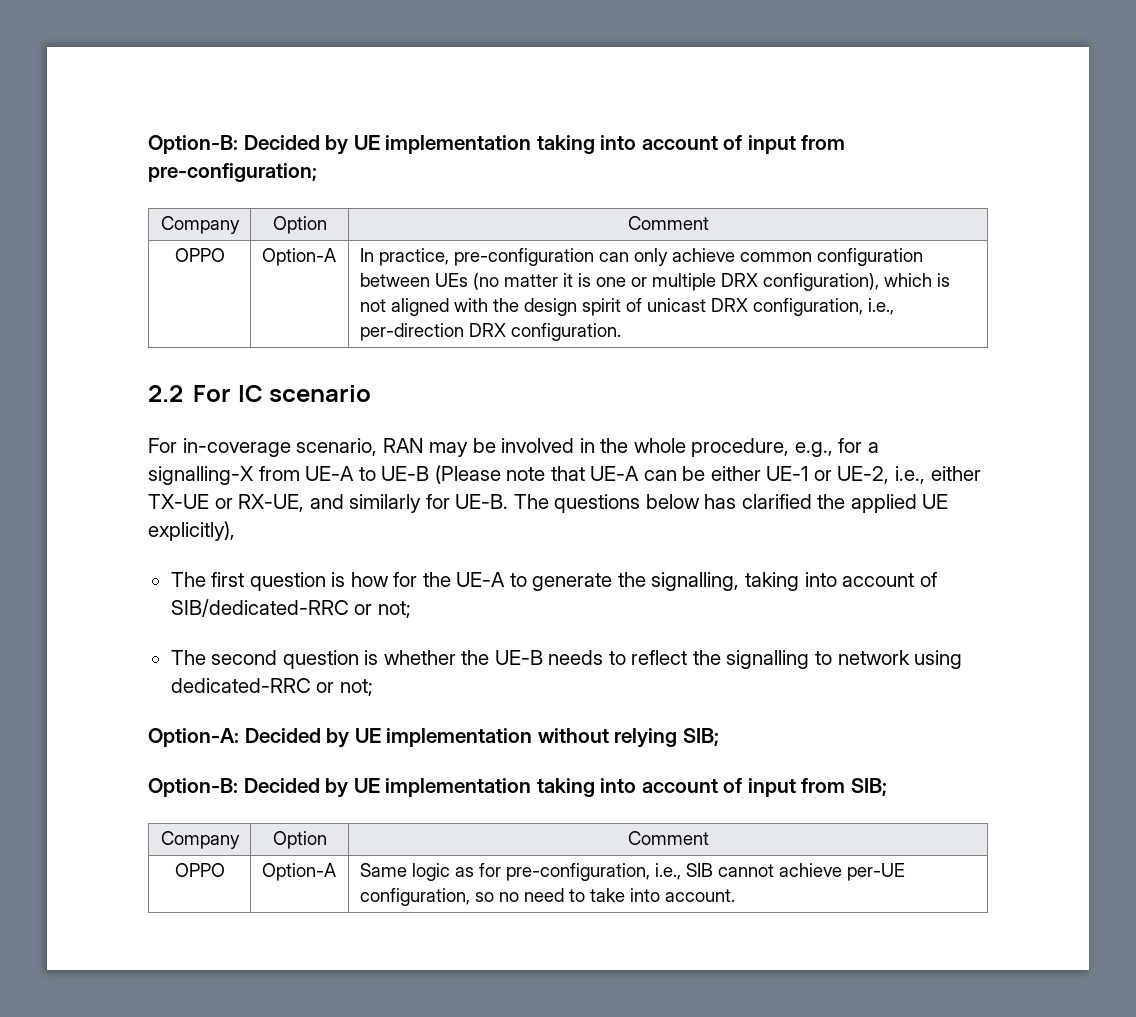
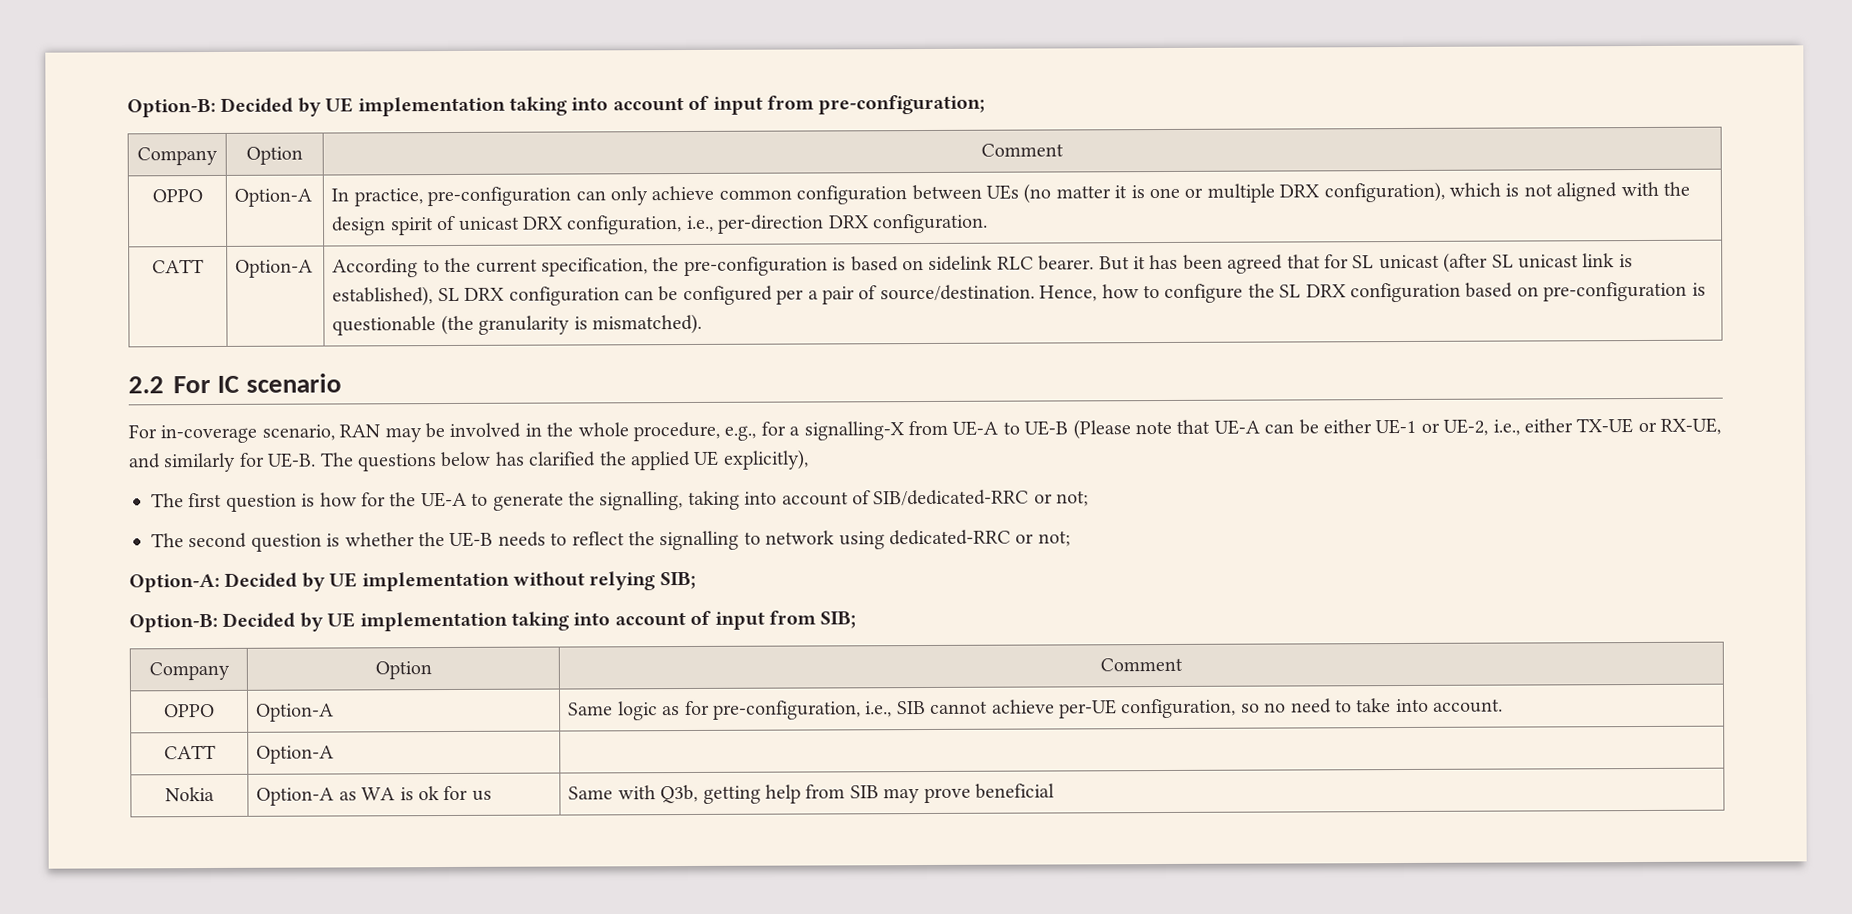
+ CATT | Option-A | According to the current specification, the pre-configuration is based on sidelink RLC bearer. But it has been agreed that for SL unicast (after SL unicast link is established), SL DRX configuration can be configured per a pair of source/destination. Hence, how to configure the SL DRX configuration based on pre-configuration is questionable (the granularity is mismatched).
  OPPO | Option-A | Same logic as for pre-configuration, i.e., SIB cannot achieve per-UE configuration, so no need to take into account.
+ CATT | Option-A |
+ Nokia | Option-A as WA is ok for us | Same with Q3b, getting help from SIB may prove beneficial

